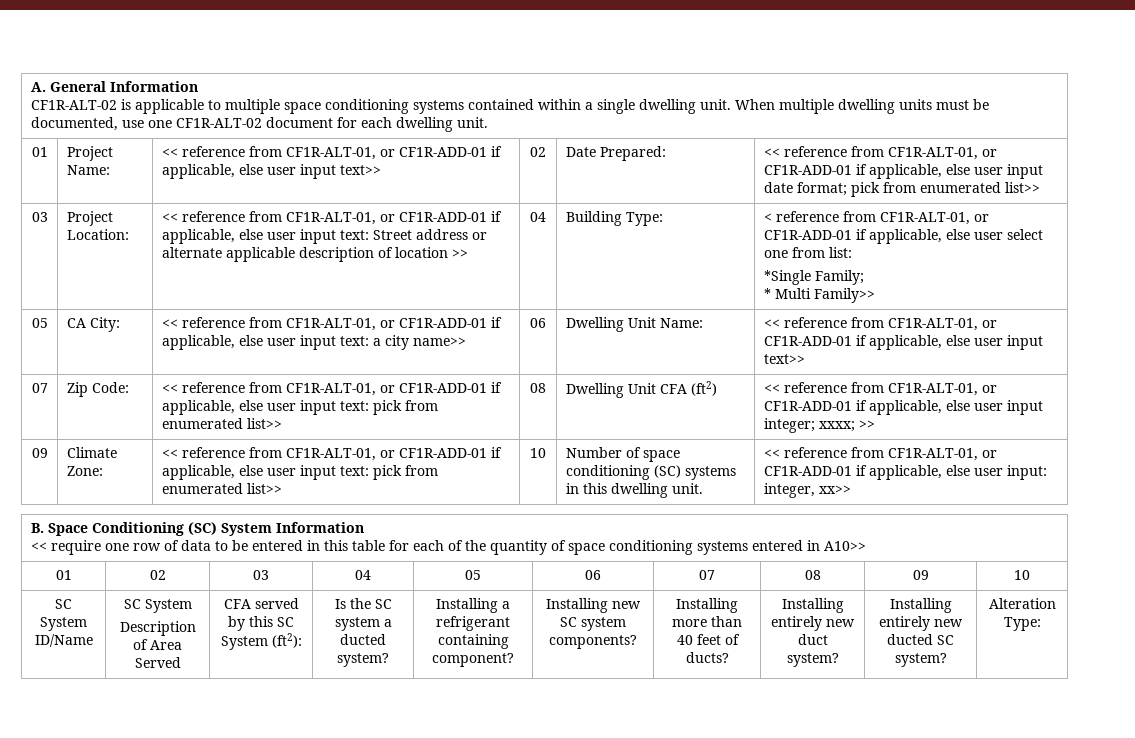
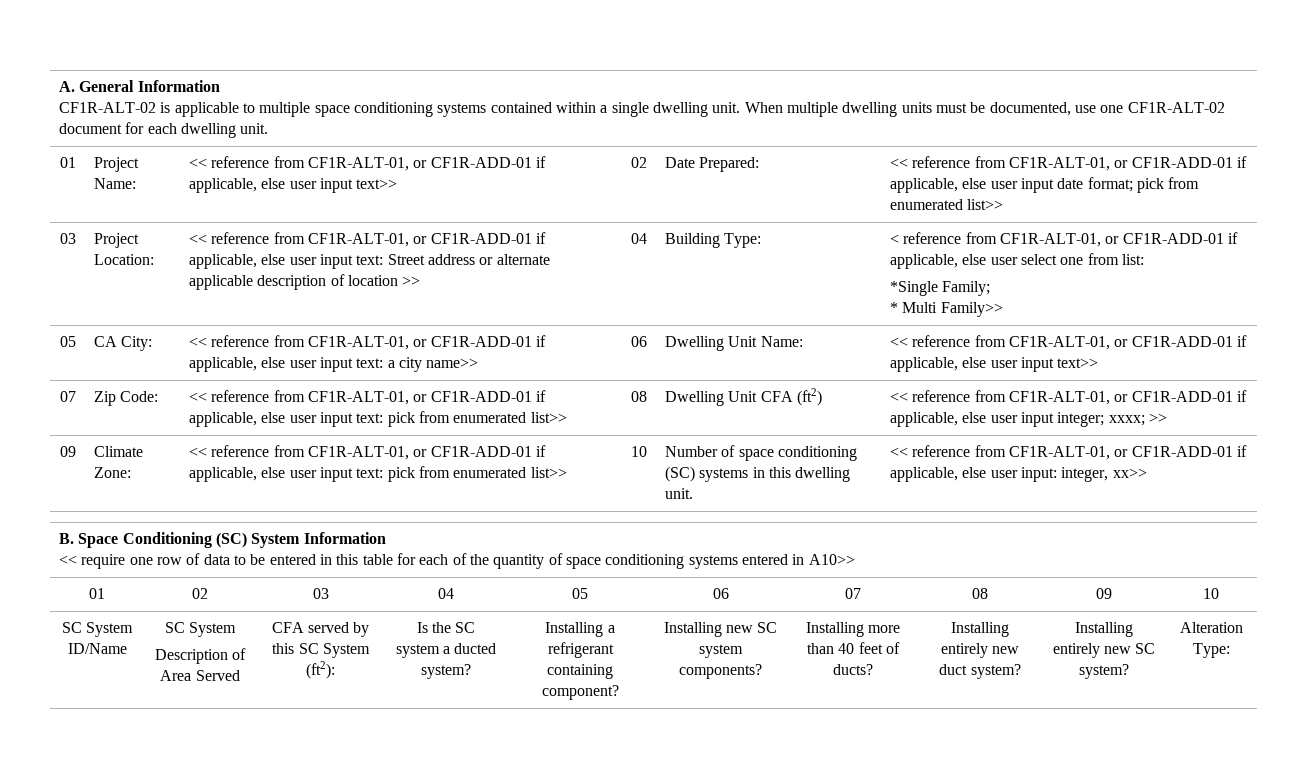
- Installing entirely new ducted SC system?
+ Installing entirely new SC system?

